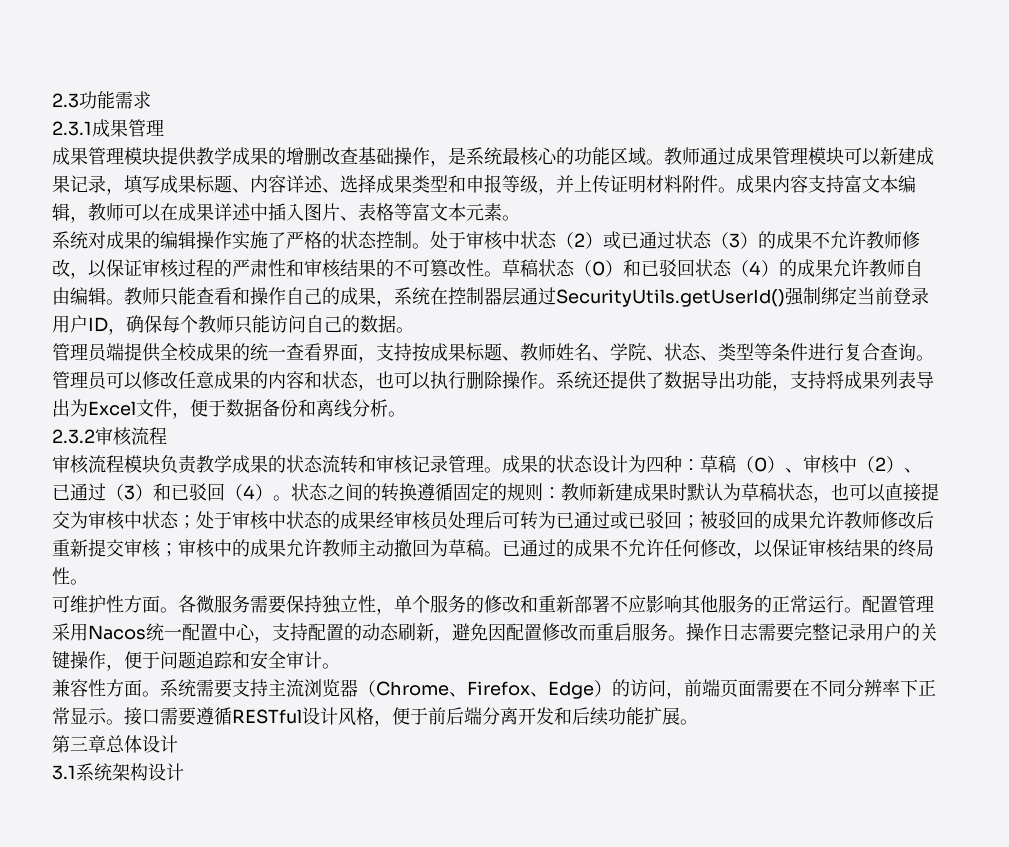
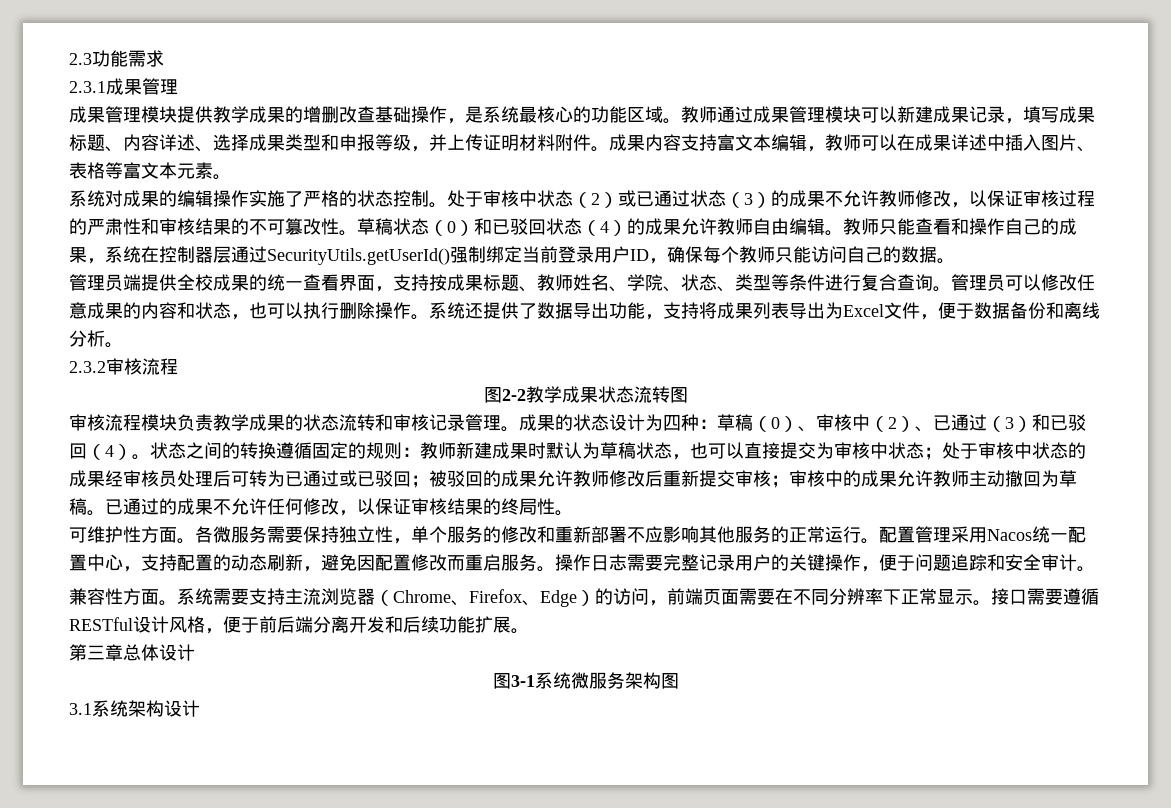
+ 图2-2教学成果状态流转图
+ 图3-1系统微服务架构图

